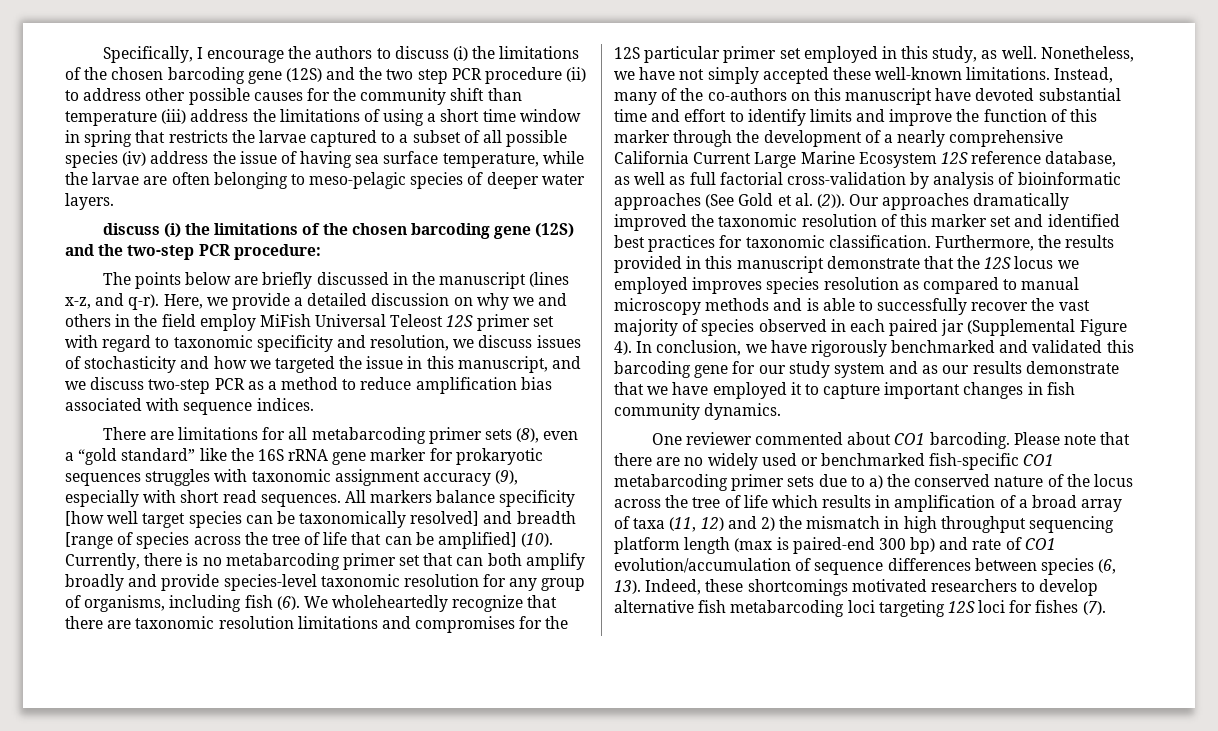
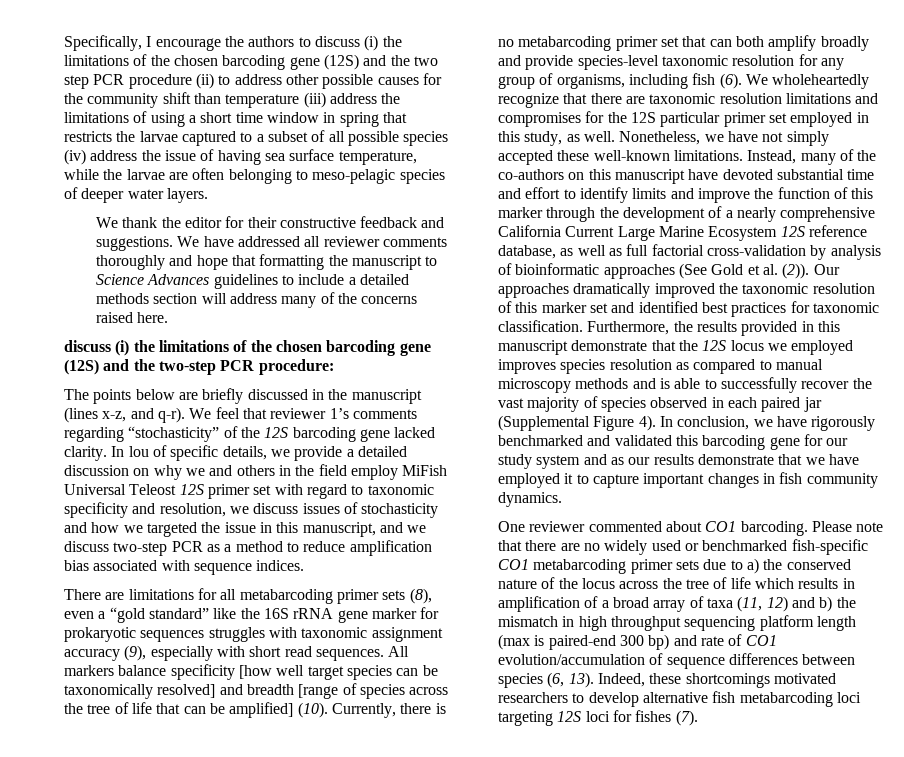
+ We thank the editor for their constructive feedback and suggestions. We have addressed all reviewer comments thoroughly and hope that formatting the manuscript to Science Advances guidelines to include a detailed methods section will address many of the concerns raised here.
- Here, we provide a detailed discussion on why we and others in the field employ MiFish Universal Teleost 12S primer set with regard to taxonomic specificity and resolution, we discuss issues of stochasticity and how we targeted the issue in this manuscript, and we discuss two-step PCR as a method to reduce amplification bias associated with sequence indices.
+ We feel that reviewer 1’s comments regarding “stochasticity” of the 12S barcoding gene lacked clarity. In lou of specific details, we provide a detailed discussion on why we and others in the field employ MiFish Universal Teleost 12S primer set with regard to taxonomic specificity and resolution, we discuss issues of stochasticity and how we targeted the issue in this manuscript, and we discuss two-step PCR as a method to reduce amplification bias associated with sequence indices.
- Please note that there are no widely used or benchmarked fish-specific CO1 metabarcoding primer sets due to a) the conserved nature of the locus across the tree of life which results in amplification of a broad array of taxa (11, 12) and 2) the mismatch in high throughput sequencing platform length (max is paired-end 300 bp) and rate of CO1 evolution/accumulation of sequence differences between species (6, 13).
+ Please note that there are no widely used or benchmarked fish-specific CO1 metabarcoding primer sets due to a) the conserved nature of the locus across the tree of life which results in amplification of a broad array of taxa (11, 12) and b) the mismatch in high throughput sequencing platform length (max is paired-end 300 bp) and rate of CO1 evolution/accumulation of sequence differences between species (6, 13).

